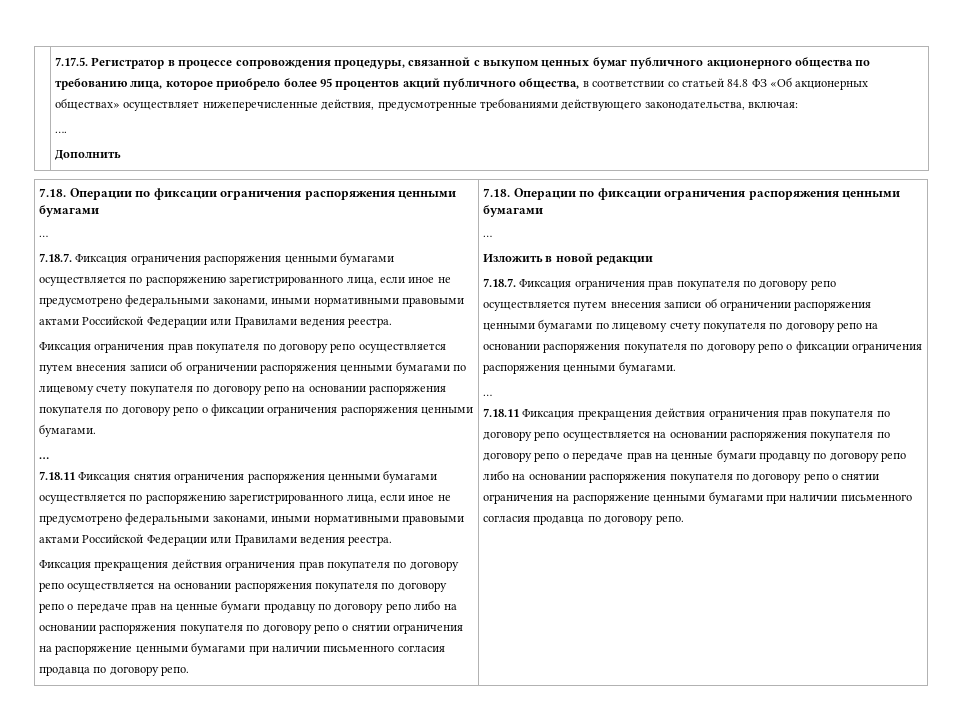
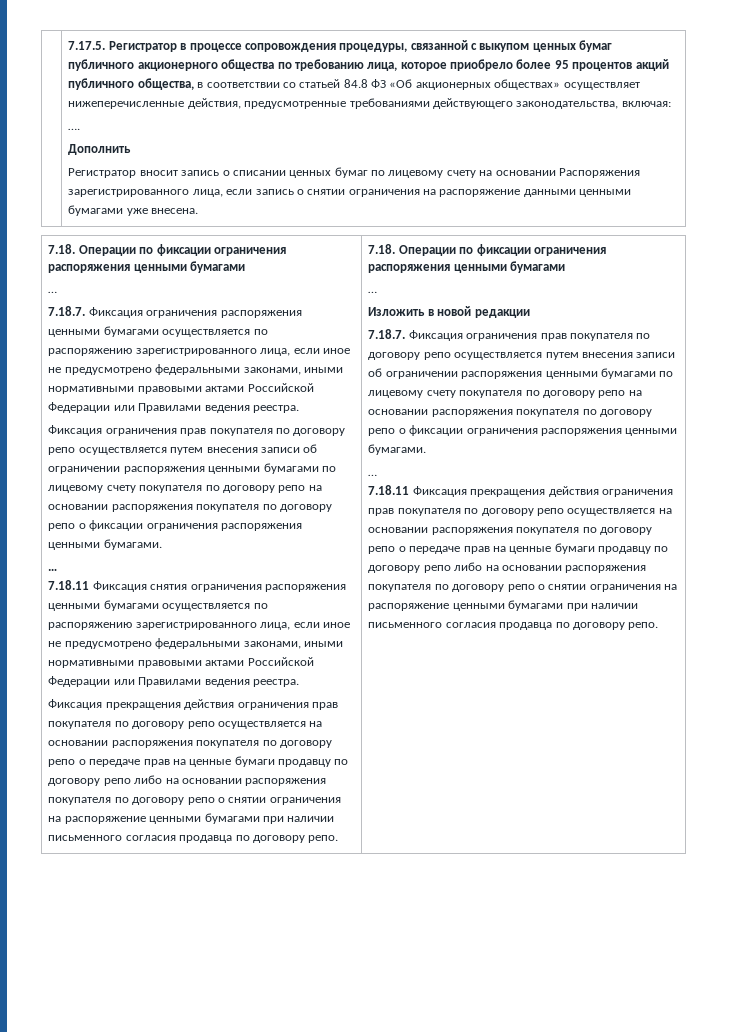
+ Регистратор вносит запись о списании ценных бумаг по лицевому счету на основании Распоряжения зарегистрированного лица, если запись о снятии ограничения на распоряжение данными ценными бумагами уже внесена.

